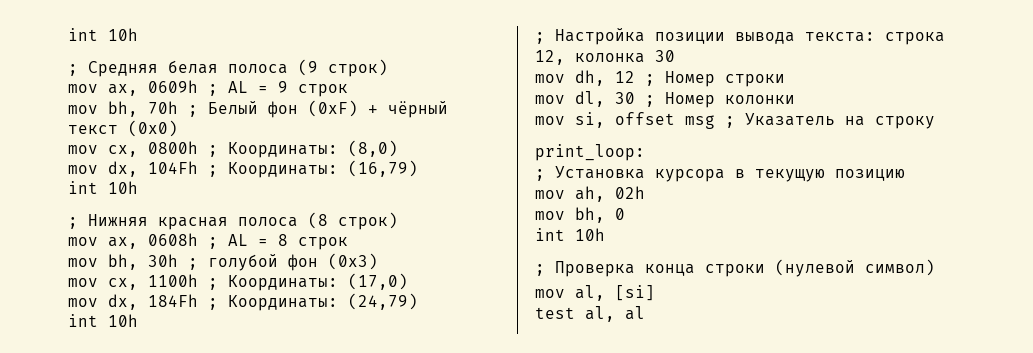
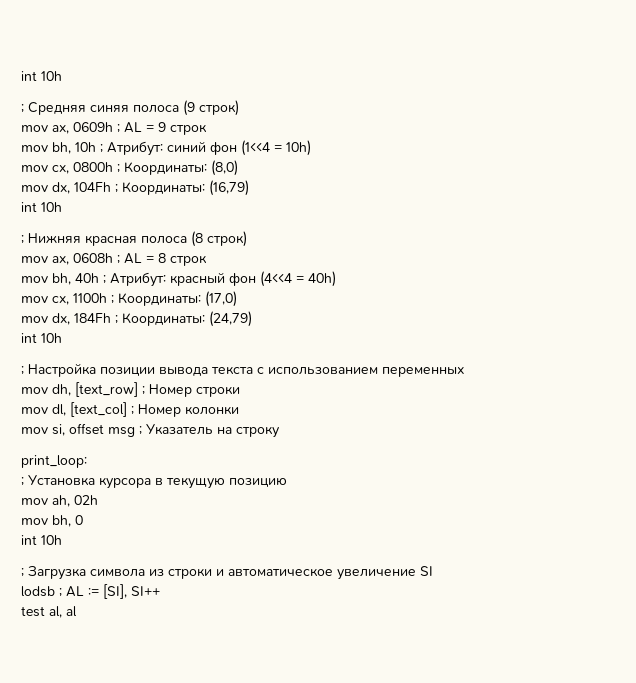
- ; Средняя белая полоса (9 строк)
+ ; Средняя синяя полоса (9 строк)
- mov bh, 70h ; Белый фон (0xF) + чёрный текст (0x0)
+ mov bh, 10h ; Атрибут: синий фон (1<<4 = 10h)
- mov bh, 30h ; голубой фон (0x3)
+ mov bh, 40h ; Атрибут: красный фон (4<<4 = 40h)
- ; Настройка позиции вывода текста: строка 12, колонка 30
+ ; Настройка позиции вывода текста с использованием переменных
- mov dh, 12 ; Номер строки
+ mov dh, [text_row] ; Номер строки
- mov dl, 30 ; Номер колонки
+ mov dl, [text_col] ; Номер колонки
- ; Проверка конца строки (нулевой символ)
- mov al, [si]
+ ; Загрузка символа из строки и автоматическое увеличение SI
+ lodsb ; AL := [SI], SI++

